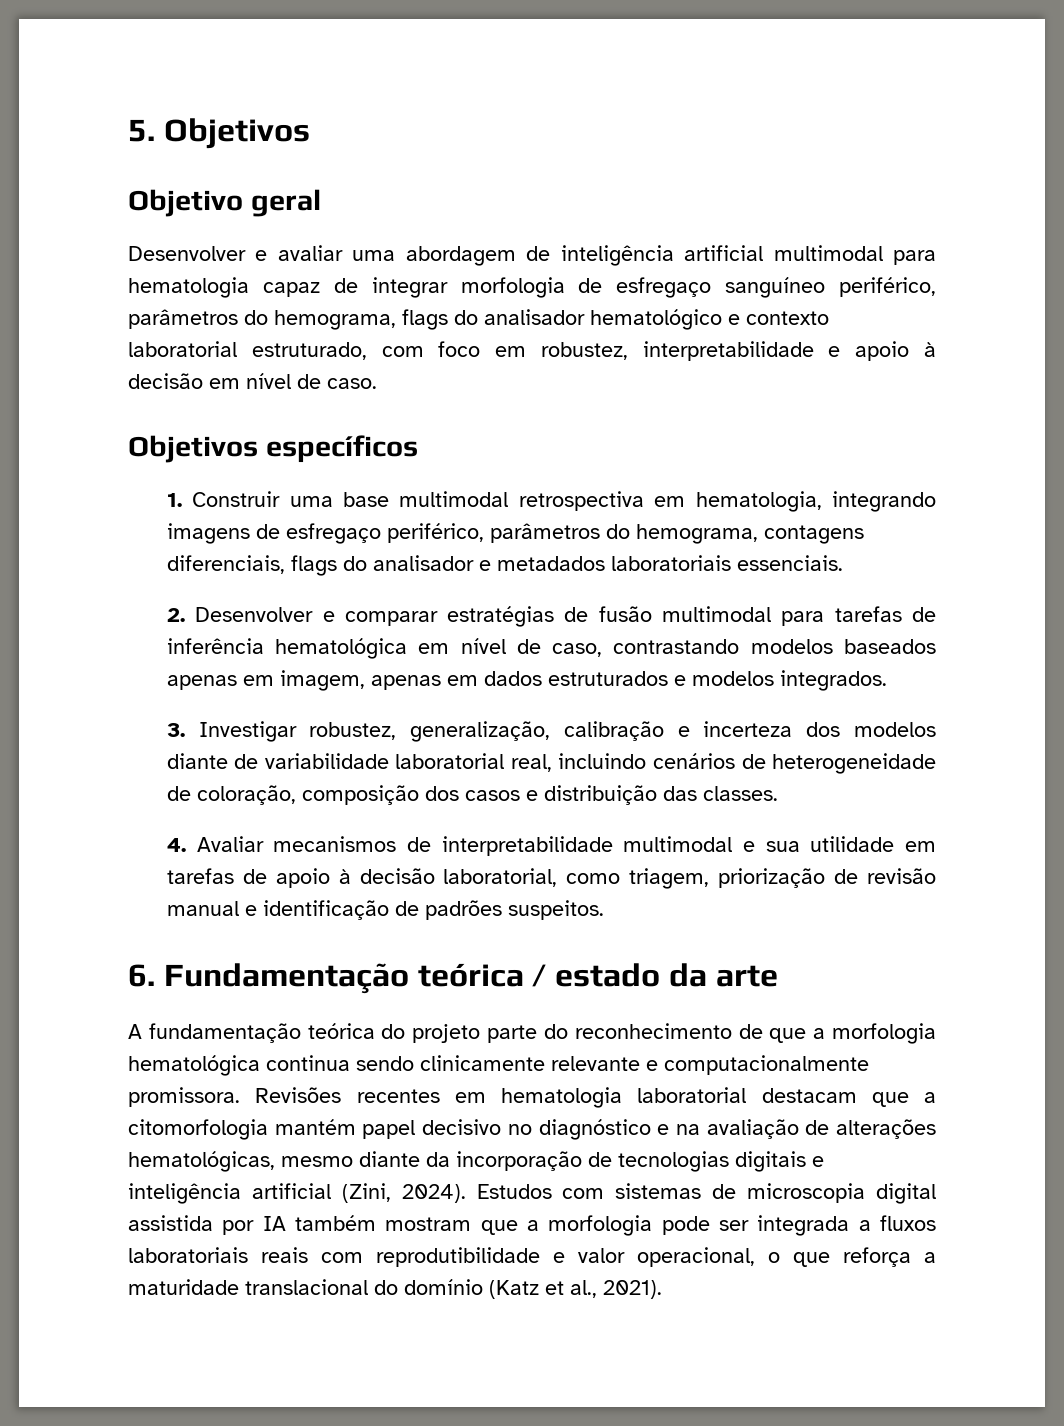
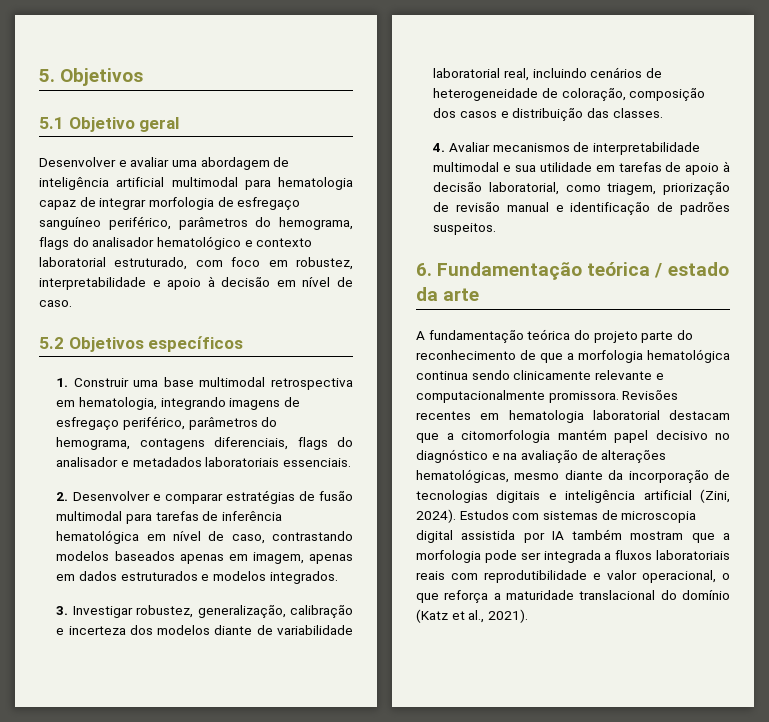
- Objetivo geral
+ 5.1 Objetivo geral
- Objetivos específicos
+ 5.2 Objetivos específicos

